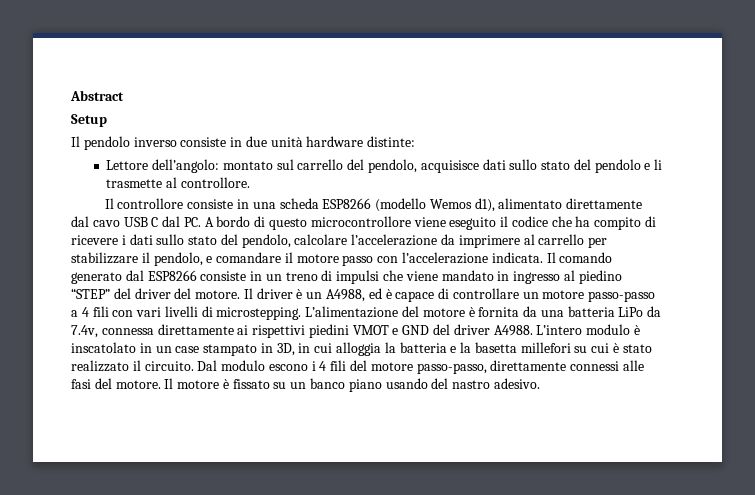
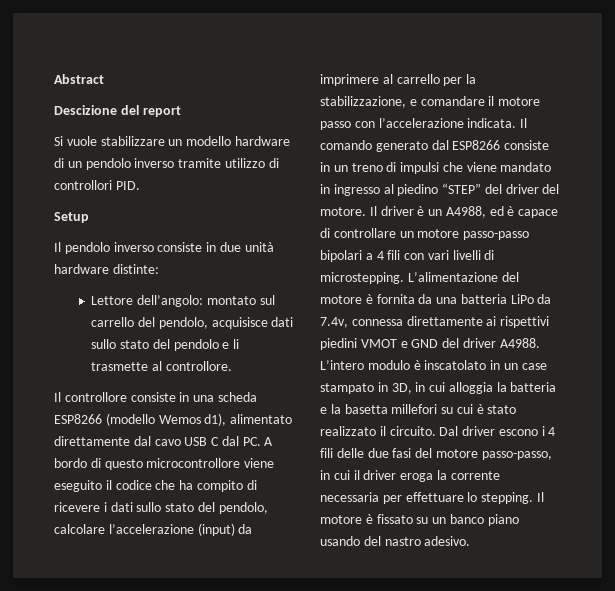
+ Descizione del report
+ Si vuole stabilizzare un modello hardware di un pendolo inverso tramite utilizzo di controllori PID.
- Il controllore consiste in una scheda ESP8266 (modello Wemos d1), alimentato direttamente dal cavo USB C dal PC. A bordo di questo microcontrollore viene eseguito il codice che ha compito di ricevere i dati sullo stato del pendolo, calcolare l’accelerazione da imprimere al carrello per stabilizzare il pendolo, e comandare il motore passo con l’accelerazione indicata.
+ Il controllore consiste in una scheda ESP8266 (modello Wemos d1), alimentato direttamente dal cavo USB C dal PC. A bordo di questo microcontrollore viene eseguito il codice che ha compito di ricevere i dati sullo stato del pendolo, calcolare l’accelerazione (input) da imprimere al carrello per la stabilizzazione, e comandare il motore passo con l’accelerazione indicata.
- Il driver è un A4988, ed è capace di controllare un motore passo-passo a 4 fili con vari livelli di microstepping.
+ Il driver è un A4988, ed è capace di controllare un motore passo-passo bipolari a 4 fili con vari livelli di microstepping.
- Dal modulo escono i 4 fili del motore passo-passo, direttamente connessi alle fasi del motore.
+ Dal driver escono i 4 fili delle due fasi del motore passo-passo, in cui il driver eroga la corrente necessaria per effettuare lo stepping.

